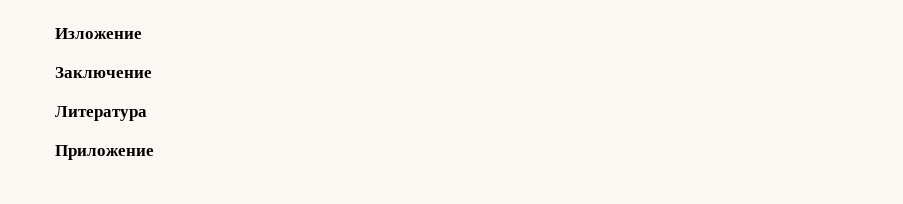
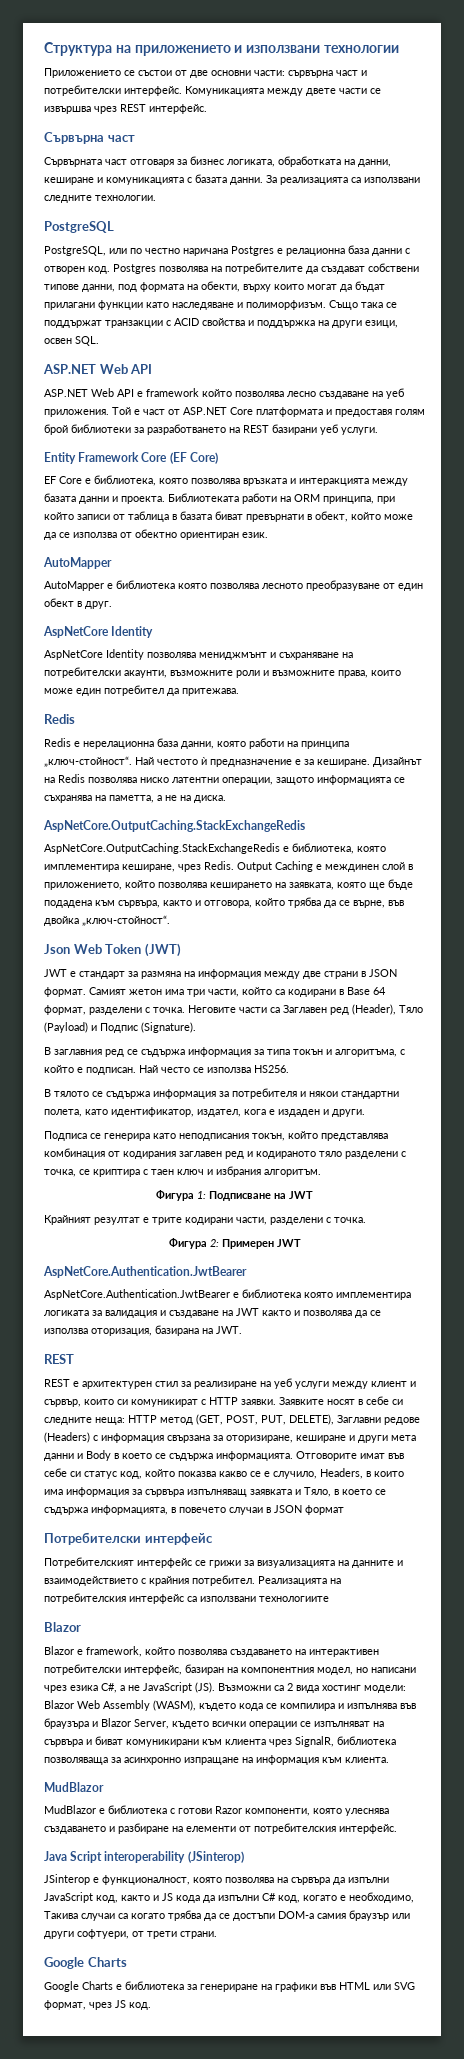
- Изложение
- Заключение
- Литература
- Приложение
+ Структура на приложението и използвани технологии
+ Приложението се състои от две основни части: сървърна част и потребителски интерфейс. Комуникацията между двете части се извършва чрез REST интерфейс.
+ Сървърна част
+ Сървърната част отговаря за бизнес логиката, обработката на данни, кеширане и комуникацията с базата данни. За реализацията са използвани следните технологии.
+ PostgreSQL
+ PostgreSQL, или по честно наричана Postgres е релационна база данни с отворен код. Postgres позволява на потребителите да създават собствени типове данни, под формата на обекти, върху които могат да бъдат прилагани функции като наследяване и полиморфизъм. Също така се поддържат транзакции с ACID свойства и поддържка на други езици, освен SQL.
+ ASP.NET Web API
+ ASP.NET Web API е framework който позволява лесно създаване на уеб приложения. Той е част от ASP.NET Core платформата и предоставя голям брой библиотеки за разработването на REST базирани уеб услуги.
+ Entity Framework Core (EF Core)
+ EF Core е библиотека, която позволява връзката и интеракцията между базата данни и проекта. Библиотеката работи на ORM принципа, при който записи от таблица в базата биват превърнати в обект, който може да се използва от обектно ориентиран език.
+ AutoMapper
+ AutoMapper е библиотека която позволява лесното преобразуване от един обект в друг.
+ AspNetCore Identity
+ AspNetCore Identity позволява мениджмънт и съхраняване на потребителски акаунти, възможните роли и възможните права, които може един потребител да притежава.
+ Redis
+ Redis e нерелационна база данни, която работи на принципа „ключ-стойност“. Най честото ѝ предназначение е за кеширане. Дизайнът на Redis позволява ниско латентни операции, защото информацията се съхранява на паметта, а не на диска.
+ AspNetCore.OutputCaching.StackExchangeRedis
+ AspNetCore.OutputCaching.StackExchangeRedis e библиотека, която имплементира кеширане, чрез Redis. Output Caching е междинен слой в приложението, който позволява кеширането на заявката, която ще бъде подадена към сървъра, както и отговора, който трябва да се върне, във двойка „ключ-стойност“.
+ Json Web Token (JWT)
+ JWT е стандарт за размяна на информация между две страни в JSON формат. Самият жетон има три части, който са кодирани в Base 64 формат, разделени с точка. Неговите части са Заглавен ред (Header), Тяло (Payload) и Подпис (Signature).
+ В заглавния ред се съдържа информация за типа токън и алгоритъма, с който е подписан. Най често се използва HS256.
+ В тялото се съдържа информация за потребителя и някои стандартни полета, като идентификатор, издател, кога е издаден и други.
+ Подписа се генерира като неподписания токън, който представлява комбинация от кодирания заглавен ред и кодираното тяло разделени с точка, се криптира с таен ключ и избрания алгоритъм.
+ Фигура 1: Подписване на JWT
+ Крайният резултат е трите кодирани части, разделени с точка.
+ Фигура 2: Примерен JWT
+ AspNetCore.Authentication.JwtBearer
+ AspNetCore.Authentication.JwtBearer е библиотека която имплементира логиката за валидация и създаване на JWT както и позволява да се използва оторизация, базирана на JWT.
+ REST
+ REST е архитектурен стил за реализиране на уеб услуги между клиент и сървър, които си комуникират с HTTP заявки. Заявките носят в себе си следните неща: HTTP метод (GET, POST, PUT, DELETE), Заглавни редове (Headers) с информация свързана за оторизиране, кеширане и други мета данни и Body в което се съдържа информацията. Отговорите имат във себе си статус код, който показва какво се е случило, Headers, в които има информация за сървъра изпълняващ заявката и Тяло, в което се съдържа информацията, в повечето случаи в JSON формат
+ Потребителски интерфейс
+ Потребителският интерфейс се грижи за визуализацията на данните и взаимодействието с крайния потребител. Реализацията на потребителския интерфейс са използвани технологиите
+ Blazor
+ Blazor e framework, който позволява създаването на интерактивен потребителски интерфейс, базиран на компонентния модел, но написани чрез езика C#, а не JavaScript (JS). Възможни са 2 вида хостинг модели: Blazor Web Assembly (WASM), където кода се компилира и изпълнява във браузъра и Blazor Server, където всички операции се изпълняват на сървъра и биват комуникирани към клиента чрез SignalR, библиотека позволяваща за асинхронно изпращане на информация към клиента.
+ MudBlazor
+ MudBlazor е библиотека с готови Razor компоненти, която улеснява създаването и разбиране на елементи от потребителския интерфейс.
+ Java Script interoperability (JSinterop)
+ JSinterop e функционалност, която позволява на сървъра да изпълни JavaScript код, както и JS кода да изпълни C# код, когато е необходимо, Такива случаи са когато трябва да се достъпи DOM-a самия браузър или други софтуери, от трети страни.
+ Google Charts
+ Google Charts е библиотека за генериране на графики във HTML или SVG формат, чрез JS код.

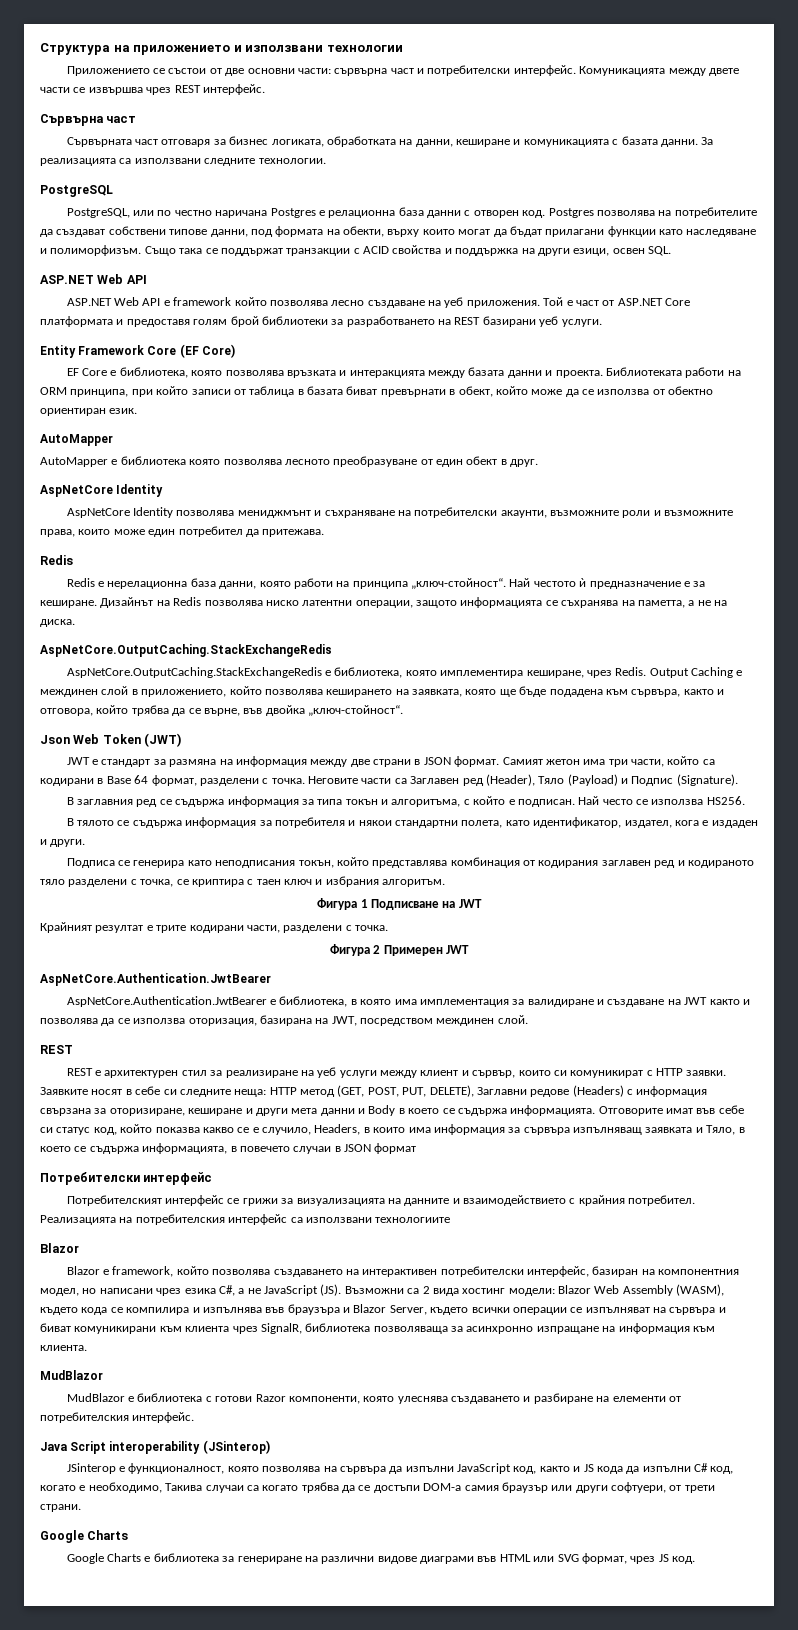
- Фигура 1: Подписване на JWT
+ Фигура 1 Подписване на JWT
- Фигура 2: Примерен JWT
+ Фигура 2 Примерен JWT
- AspNetCore.Authentication.JwtBearer е библиотека която имплементира логиката за валидация и създаване на JWT както и позволява да се използва оторизация, базирана на JWT.
+ AspNetCore.Authentication.JwtBearer е библиотека, в която има имплементация за валидиране и създаване на JWT както и позволява да се използва оторизация, базирана на JWT, посредством междинен слой.
- Google Charts е библиотека за генериране на графики във HTML или SVG формат, чрез JS код.
+ Google Charts е библиотека за генериране на различни видове диаграми във HTML или SVG формат, чрез JS код.

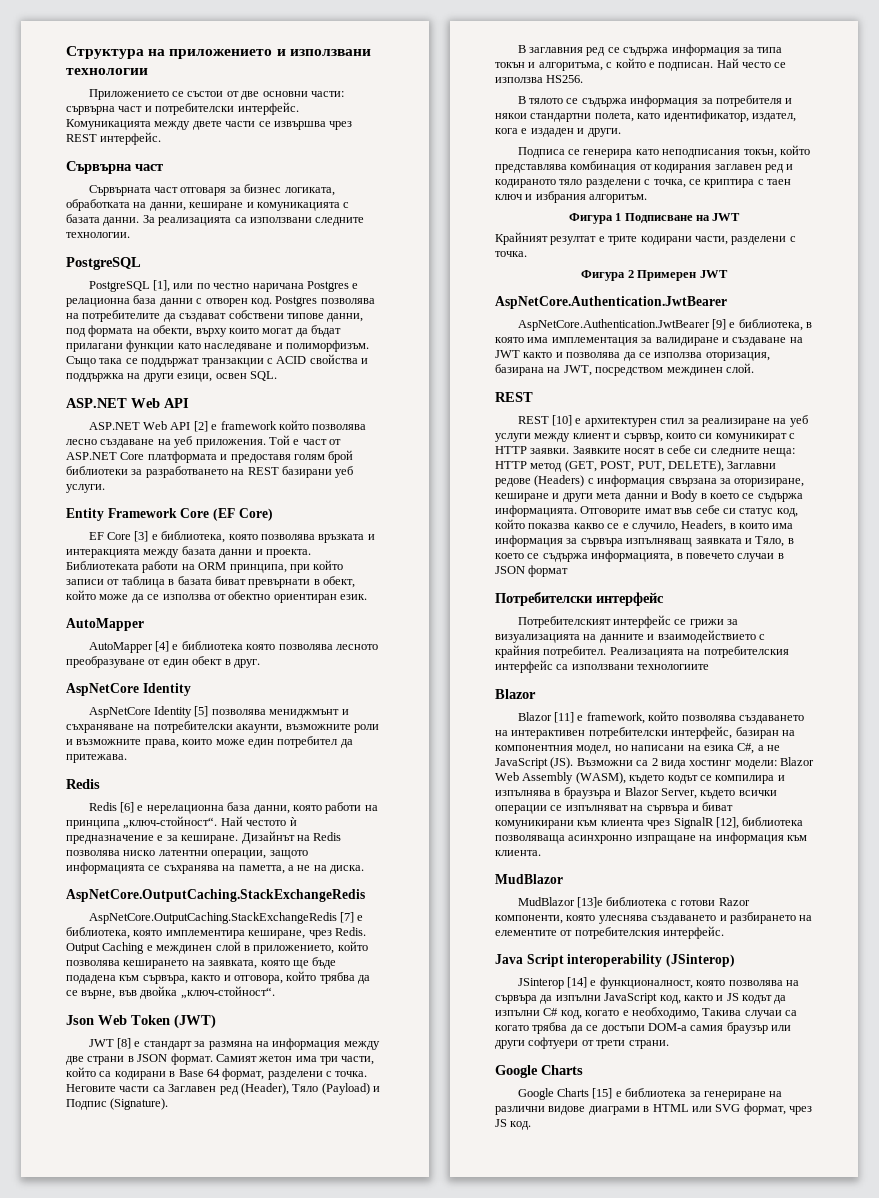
- PostgreSQL, или по честно наричана Postgres е релационна база данни с отворен код.
+ PostgreSQL [1], или по честно наричана Postgres е релационна база данни с отворен код.
- ASP.NET Web API е framework който позволява лесно създаване на уеб приложения.
+ ASP.NET Web API [2] е framework който позволява лесно създаване на уеб приложения.
- EF Core е библиотека, която позволява връзката и интеракцията между базата данни и проекта.
+ EF Core [3] е библиотека, която позволява връзката и интеракцията между базата данни и проекта.
- AutoMapper е библиотека която позволява лесното преобразуване от един обект в друг.
+ AutoMapper [4] е библиотека която позволява лесното преобразуване от един обект в друг.
- AspNetCore Identity позволява мениджмънт и съхраняване на потребителски акаунти, възможните роли и възможните права, които може един потребител да притежава.
+ AspNetCore Identity [5] позволява мениджмънт и съхраняване на потребителски акаунти, възможните роли и възможните права, които може един потребител да притежава.
- Redis e нерелационна база данни, която работи на принципа „ключ-стойност“.
+ Redis [6] e нерелационна база данни, която работи на принципа „ключ-стойност“.
- AspNetCore.OutputCaching.StackExchangeRedis e библиотека, която имплементира кеширане, чрез Redis.
+ AspNetCore.OutputCaching.StackExchangeRedis [7] e библиотека, която имплементира кеширане, чрез Redis.
- JWT е стандарт за размяна на информация между две страни в JSON формат.
+ JWT [8] е стандарт за размяна на информация между две страни в JSON формат.
- AspNetCore.Authentication.JwtBearer е библиотека, в която има имплементация за валидиране и създаване на JWT както и позволява да се използва оторизация, базирана на JWT, посредством междинен слой.
+ AspNetCore.Authentication.JwtBearer [9] е библиотека, в която има имплементация за валидиране и създаване на JWT както и позволява да се използва оторизация, базирана на JWT, посредством междинен слой.
- REST е архитектурен стил за реализиране на уеб услуги между клиент и сървър, които си комуникират с HTTP заявки.
+ REST [10] е архитектурен стил за реализиране на уеб услуги между клиент и сървър, които си комуникират с HTTP заявки.
- Blazor e framework, който позволява създаването на интерактивен потребителски интерфейс, базиран на компонентния модел, но написани чрез езика C#, а не JavaScript (JS). Възможни са 2 вида хостинг модели:
+ Blazor [11] e framework, който позволява създаването на интерактивен потребителски интерфейс, базиран на компонентния модел, но написани на езика C#, а не JavaScript (JS). Възможни са 2 вида хостинг модели:
- Blazor Web Assembly (WASM), където кода се компилира и изпълнява във браузъра и Blazor Server, където всички операции се изпълняват на сървъра и биват комуникирани към клиента чрез SignalR, библиотека позволяваща за асинхронно изпращане на информация към клиента.
+ Blazor Web Assembly (WASM), където кодът се компилира и изпълнява в браузъра и Blazor Server, където всички операции се изпълняват на сървъра и биват комуникирани към клиента чрез SignalR [12], библиотека позволяваща асинхронно изпращане на информация към клиента.
- MudBlazor е библиотека с готови Razor компоненти, която улеснява създаването и разбиране на елементи от потребителския интерфейс.
+ MudBlazor [13]е библиотека с готови Razor компоненти, която улеснява създаването и разбирането на елементите от потребителския интерфейс.
- JSinterop e функционалност, която позволява на сървъра да изпълни JavaScript код, както и JS кода да изпълни C# код, когато е необходимо, Такива случаи са когато трябва да се достъпи DOM-a самия браузър или други софтуери, от трети страни.
+ JSinterop [14] e функционалност, която позволява на сървъра да изпълни JavaScript код, както и JS кодът да изпълни C# код, когато е необходимо, Такива случаи са когато трябва да се достъпи DOM-a самия браузър или други софтуери от трети страни.
- Google Charts е библиотека за генериране на различни видове диаграми във HTML или SVG формат, чрез JS код.
+ Google Charts [15] е библиотека за генериране на различни видове диаграми в HTML или SVG формат, чрез JS код.

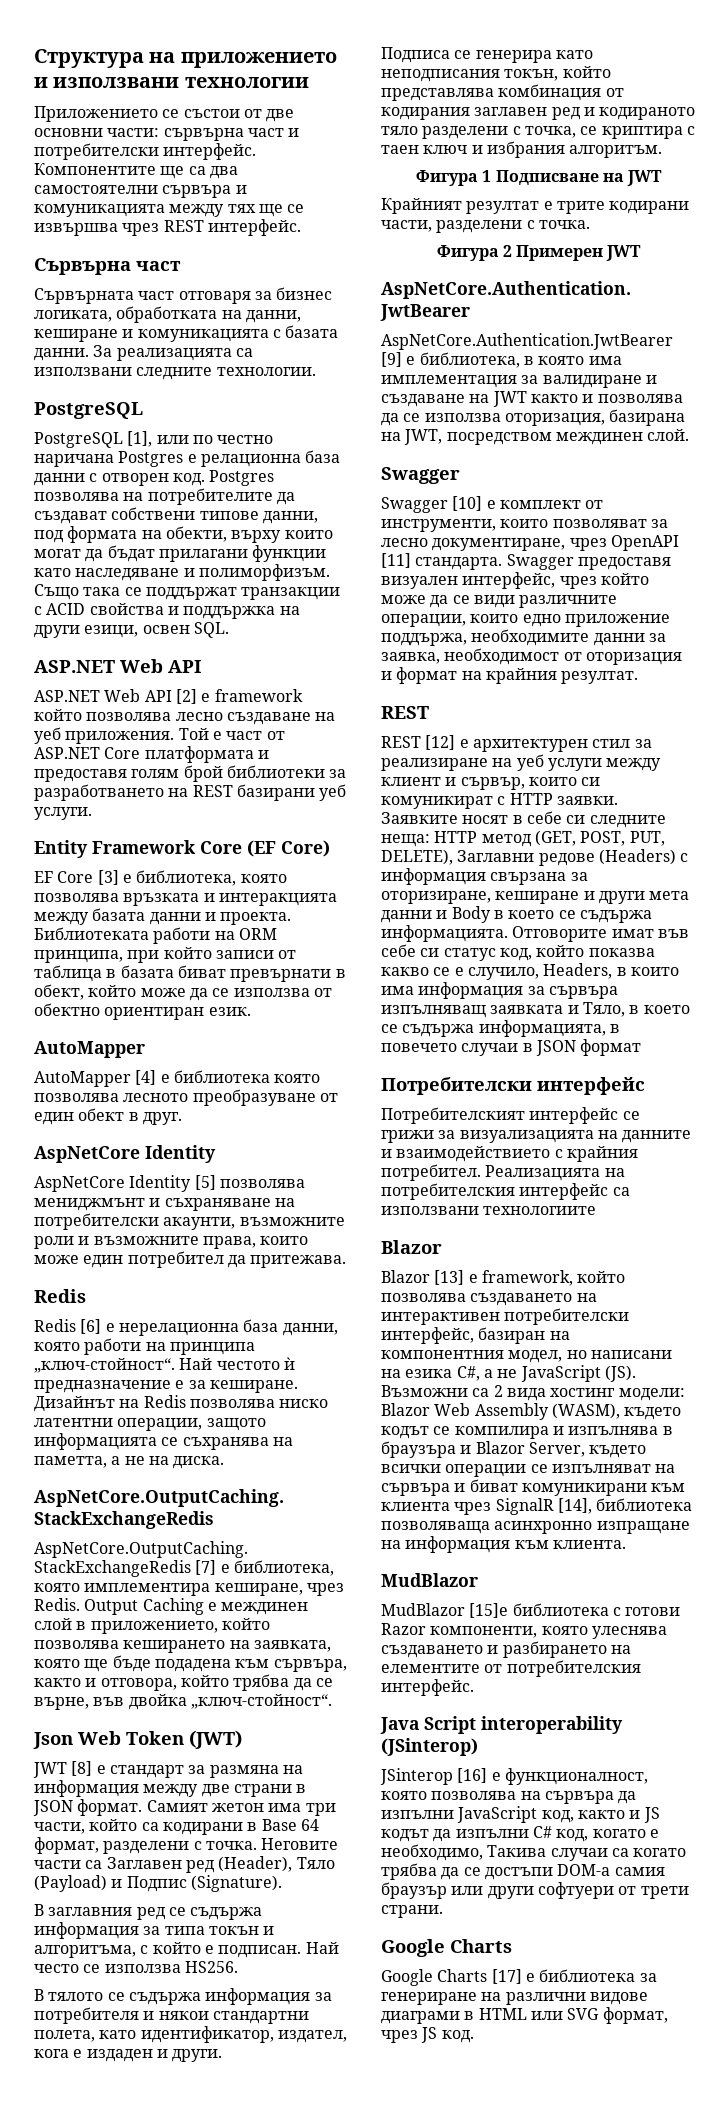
- Комуникацията между двете части се извършва чрез REST интерфейс.
+ Компонентите ще са два самостоятелни сървъра и комуникацията между тях ще се извършва чрез REST интерфейс.
  AspNetCore.Authentication.JwtBearer [9] е библиотека, в която има имплементация за валидиране и създаване на JWT както и позволява да се използва оторизация, базирана на JWT, посредством междинен слой.
+ Swagger
+ Swagger [10] е комплект от инструменти, които позволяват за лесно документиране, чрез OpenAPI [11] стандарта. Swagger предоставя визуален интерфейс, чрез който може да се види различните операции, които едно приложение поддържа, необходимите данни за заявка, необходимост от оторизация и формат на крайния резултат.
- REST [10] е архитектурен стил за реализиране на уеб услуги между клиент и сървър, които си комуникират с HTTP заявки.
+ REST [12] е архитектурен стил за реализиране на уеб услуги между клиент и сървър, които си комуникират с HTTP заявки.
- Blazor [11] e framework, който позволява създаването на интерактивен потребителски интерфейс, базиран на компонентния модел, но написани на езика C#, а не JavaScript (JS). Възможни са 2 вида хостинг модели:
+ Blazor [13] e framework, който позволява създаването на интерактивен потребителски интерфейс, базиран на компонентния модел, но написани на езика C#, а не JavaScript (JS). Възможни са 2 вида хостинг модели:
- Blazor Web Assembly (WASM), където кодът се компилира и изпълнява в браузъра и Blazor Server, където всички операции се изпълняват на сървъра и биват комуникирани към клиента чрез SignalR [12], библиотека позволяваща асинхронно изпращане на информация към клиента.
+ Blazor Web Assembly (WASM), където кодът се компилира и изпълнява в браузъра и Blazor Server, където всички операции се изпълняват на сървъра и биват комуникирани към клиента чрез SignalR [14], библиотека позволяваща асинхронно изпращане на информация към клиента.
- MudBlazor [13]е библиотека с готови Razor компоненти, която улеснява създаването и разбирането на елементите от потребителския интерфейс.
+ MudBlazor [15]е библиотека с готови Razor компоненти, която улеснява създаването и разбирането на елементите от потребителския интерфейс.
- JSinterop [14] e функционалност, която позволява на сървъра да изпълни JavaScript код, както и JS кодът да изпълни C# код, когато е необходимо, Такива случаи са когато трябва да се достъпи DOM-a самия браузър или други софтуери от трети страни.
+ JSinterop [16] e функционалност, която позволява на сървъра да изпълни JavaScript код, както и JS кодът да изпълни C# код, когато е необходимо, Такива случаи са когато трябва да се достъпи DOM-a самия браузър или други софтуери от трети страни.
- Google Charts [15] е библиотека за генериране на различни видове диаграми в HTML или SVG формат, чрез JS код.
+ Google Charts [17] е библиотека за генериране на различни видове диаграми в HTML или SVG формат, чрез JS код.

